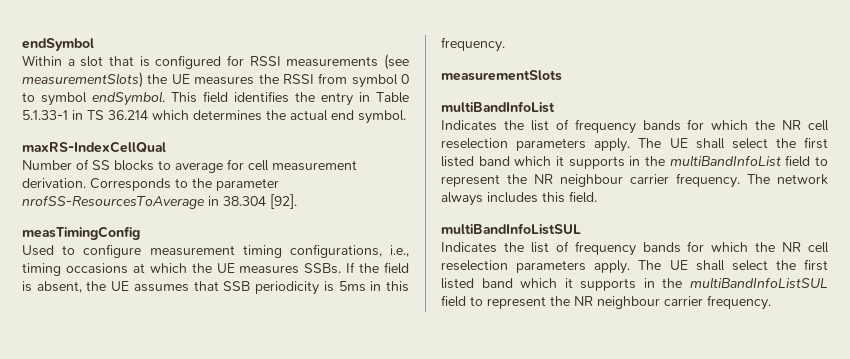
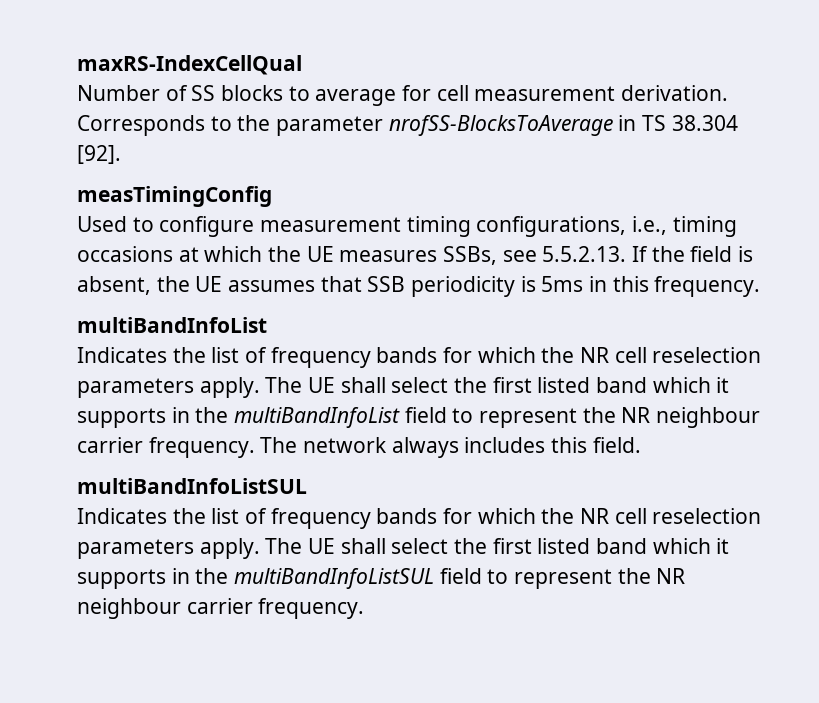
- endSymbol
- Within a slot that is configured for RSSI measurements (see measurementSlots) the UE measures the RSSI from symbol 0 to symbol endSymbol. This field identifies the entry in Table 5.1.33-1 in TS 36.214 which determines the actual end symbol.
- Corresponds to the parameter nrofSS-ResourcesToAverage in 38.304 [92].
+ Corresponds to the parameter nrofSS-BlocksToAverage in TS 38.304 [92].
- Used to configure measurement timing configurations, i.e., timing occasions at which the UE measures SSBs. If the field is absent, the UE assumes that SSB periodicity is 5ms in this frequency.
+ Used to configure measurement timing configurations, i.e., timing occasions at which the UE measures SSBs, see 5.5.2.13. If the field is absent, the UE assumes that SSB periodicity is 5ms in this frequency.
- measurementSlots

